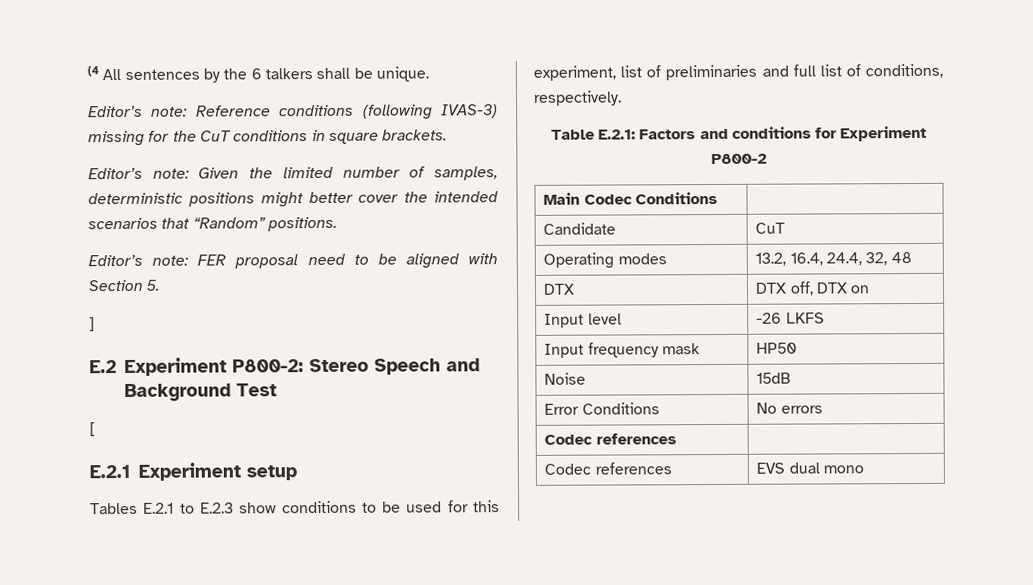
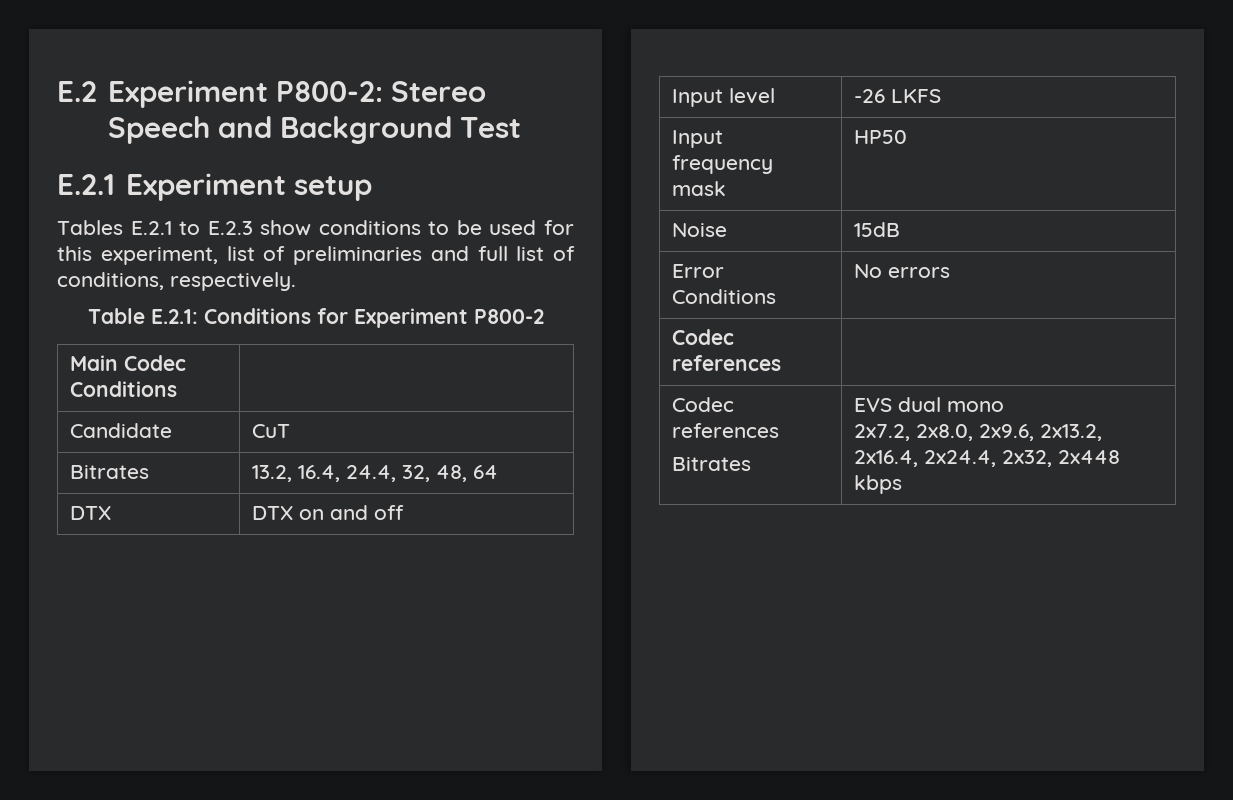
- (4 All sentences by the 6 talkers shall be unique.
- Editor’s note: Reference conditions (following IVAS-3) missing for the CuT conditions in square brackets.
- Editor’s note: Given the limited number of samples, deterministic positions might better cover the intended scenarios that “Random” positions.
- Editor’s note: FER proposal need to be aligned with Section 5.
- ]
- [
- Table E.2.1: Factors and conditions for Experiment P800-2
+ Table E.2.1: Conditions for Experiment P800-2
- Operating modes | 13.2, 16.4, 24.4, 32, 48
+ Bitrates | 13.2, 16.4, 24.4, 32, 48, 64
- DTX | DTX off, DTX on
+ DTX | DTX on and off
  Error Conditions | No errors
  Codec references |
- Codec references | EVS dual mono
+ Codec references
+ Bitrates | EVS dual mono
+ 2x7.2, 2x8.0, 2x9.6, 2x13.2, 2x16.4, 2x24.4, 2x32, 2x448 kbps

